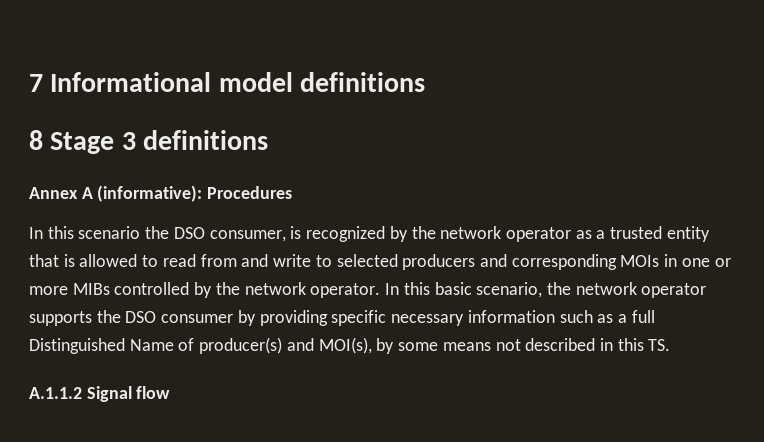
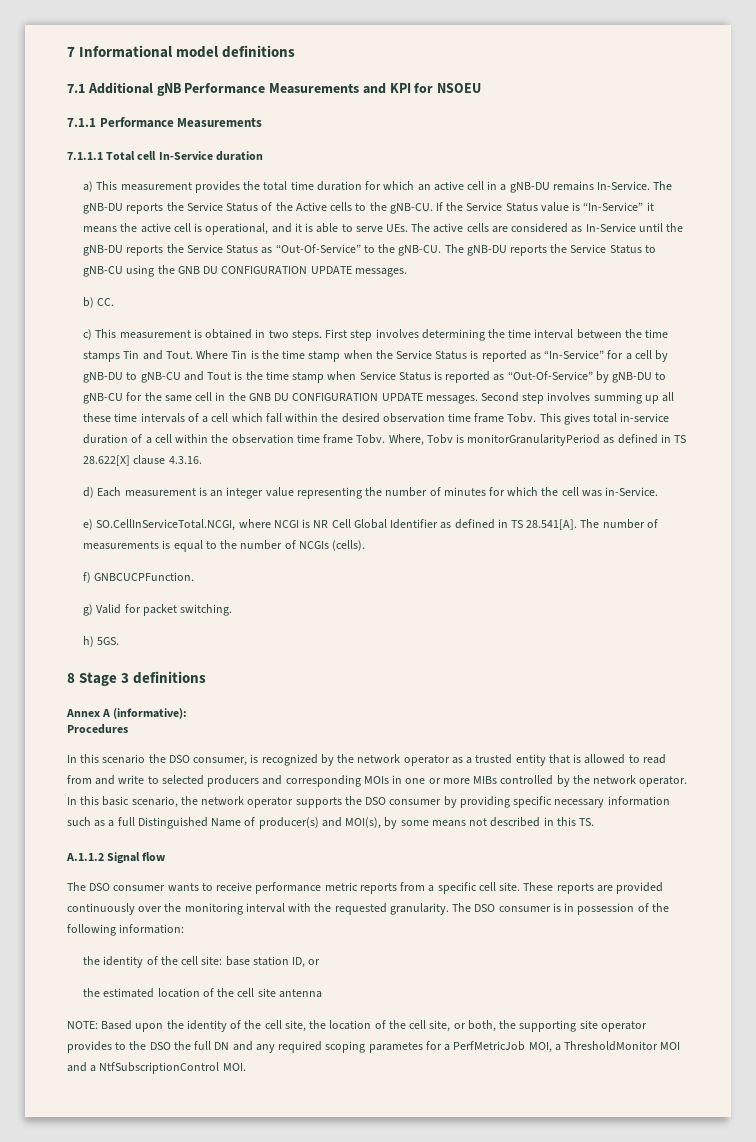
+ 7.1 Additional gNB Performance Measurements and KPI for NSOEU
+ 7.1.1 Performance Measurements
+ 7.1.1.1 Total cell In-Service duration
+ a) This measurement provides the total time duration for which an active cell in a gNB-DU remains In-Service. The gNB-DU reports the Service Status of the Active cells to the gNB-CU. If the Service Status value is “In-Service” it means the active cell is operational, and it is able to serve UEs. The active cells are considered as In-Service until the gNB-DU reports the Service Status as “Out-Of-Service” to the gNB-CU. The gNB-DU reports the Service Status to gNB-CU using the GNB DU CONFIGURATION UPDATE messages.
+ b) CC.
+ c) This measurement is obtained in two steps. First step involves determining the time interval between the time stamps Tin and Tout. Where Tin is the time stamp when the Service Status is reported as “In-Service” for a cell by gNB-DU to gNB-CU and Tout is the time stamp when Service Status is reported as “Out-Of-Service” by gNB-DU to gNB-CU for the same cell in the GNB DU CONFIGURATION UPDATE messages. Second step involves summing up all these time intervals of a cell which fall within the desired observation time frame Tobv. This gives total in-service duration of a cell within the observation time frame Tobv. Where, Tobv is monitorGranularityPeriod as defined in TS 28.622[X] clause 4.3.16.
+ d) Each measurement is an integer value representing the number of minutes for which the cell was in-Service.
+ e) SO.CellInServiceTotal.NCGI, where NCGI is NR Cell Global Identifier as defined in TS 28.541[A]. The number of measurements is equal to the number of NCGIs (cells).
+ f) GNBCUCPFunction.
+ g) Valid for packet switching.
+ h) 5GS.
- Annex A (informative): Procedures
+ Annex A (informative):
+ Procedures
+ The DSO consumer wants to receive performance metric reports from a specific cell site. These reports are provided continuously over the monitoring interval with the requested granularity. The DSO consumer is in possession of the following information:
+ the identity of the cell site: base station ID, or
+ the estimated location of the cell site antenna
+ NOTE: Based upon the identity of the cell site, the location of the cell site, or both, the supporting site operator provides to the DSO the full DN and any required scoping parametes for a PerfMetricJob MOI, a ThresholdMonitor MOI and a NtfSubscriptionControl MOI.

